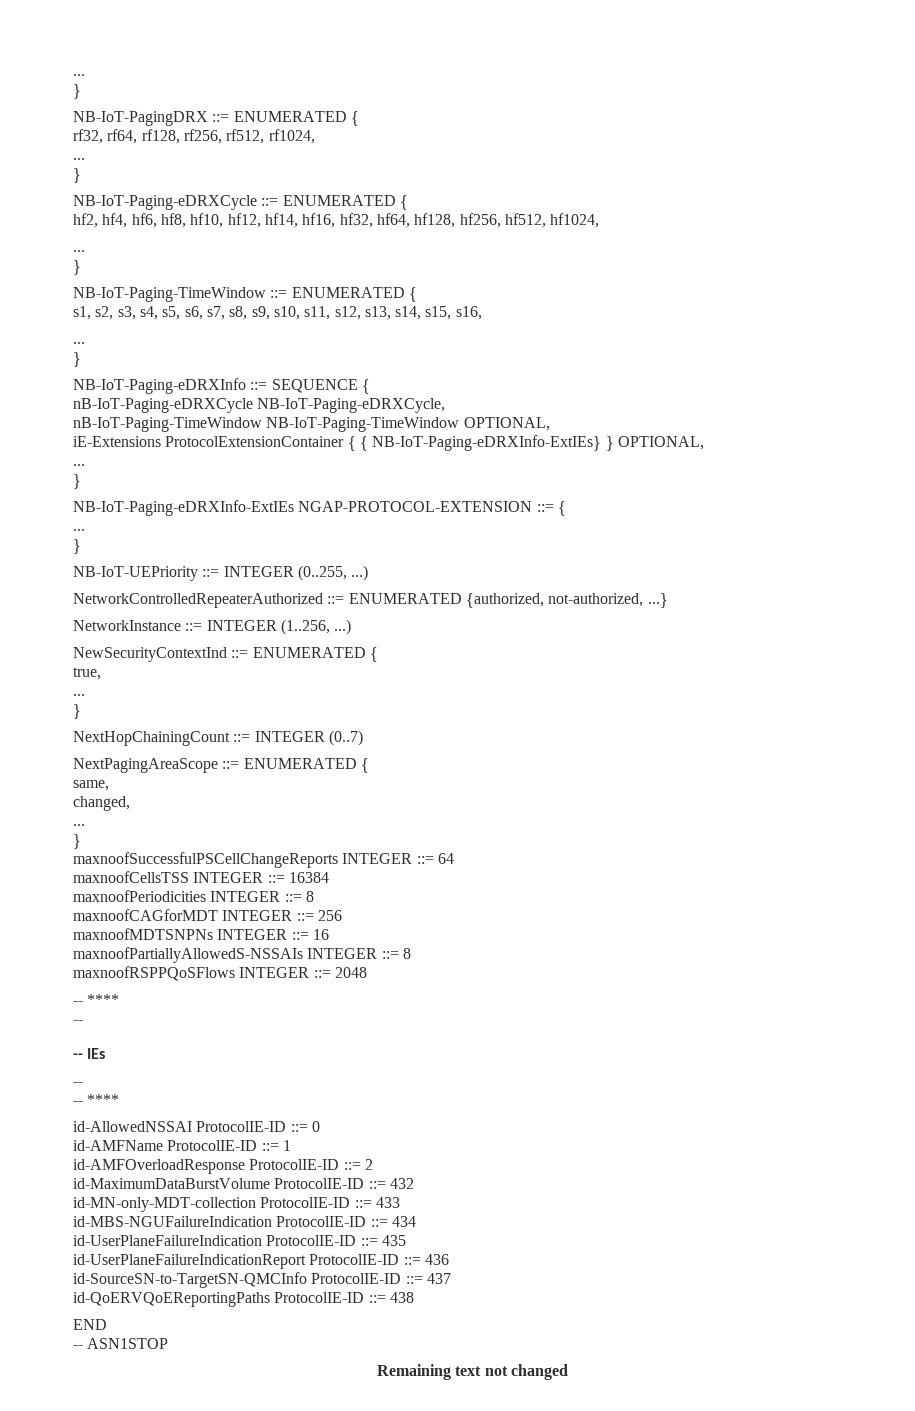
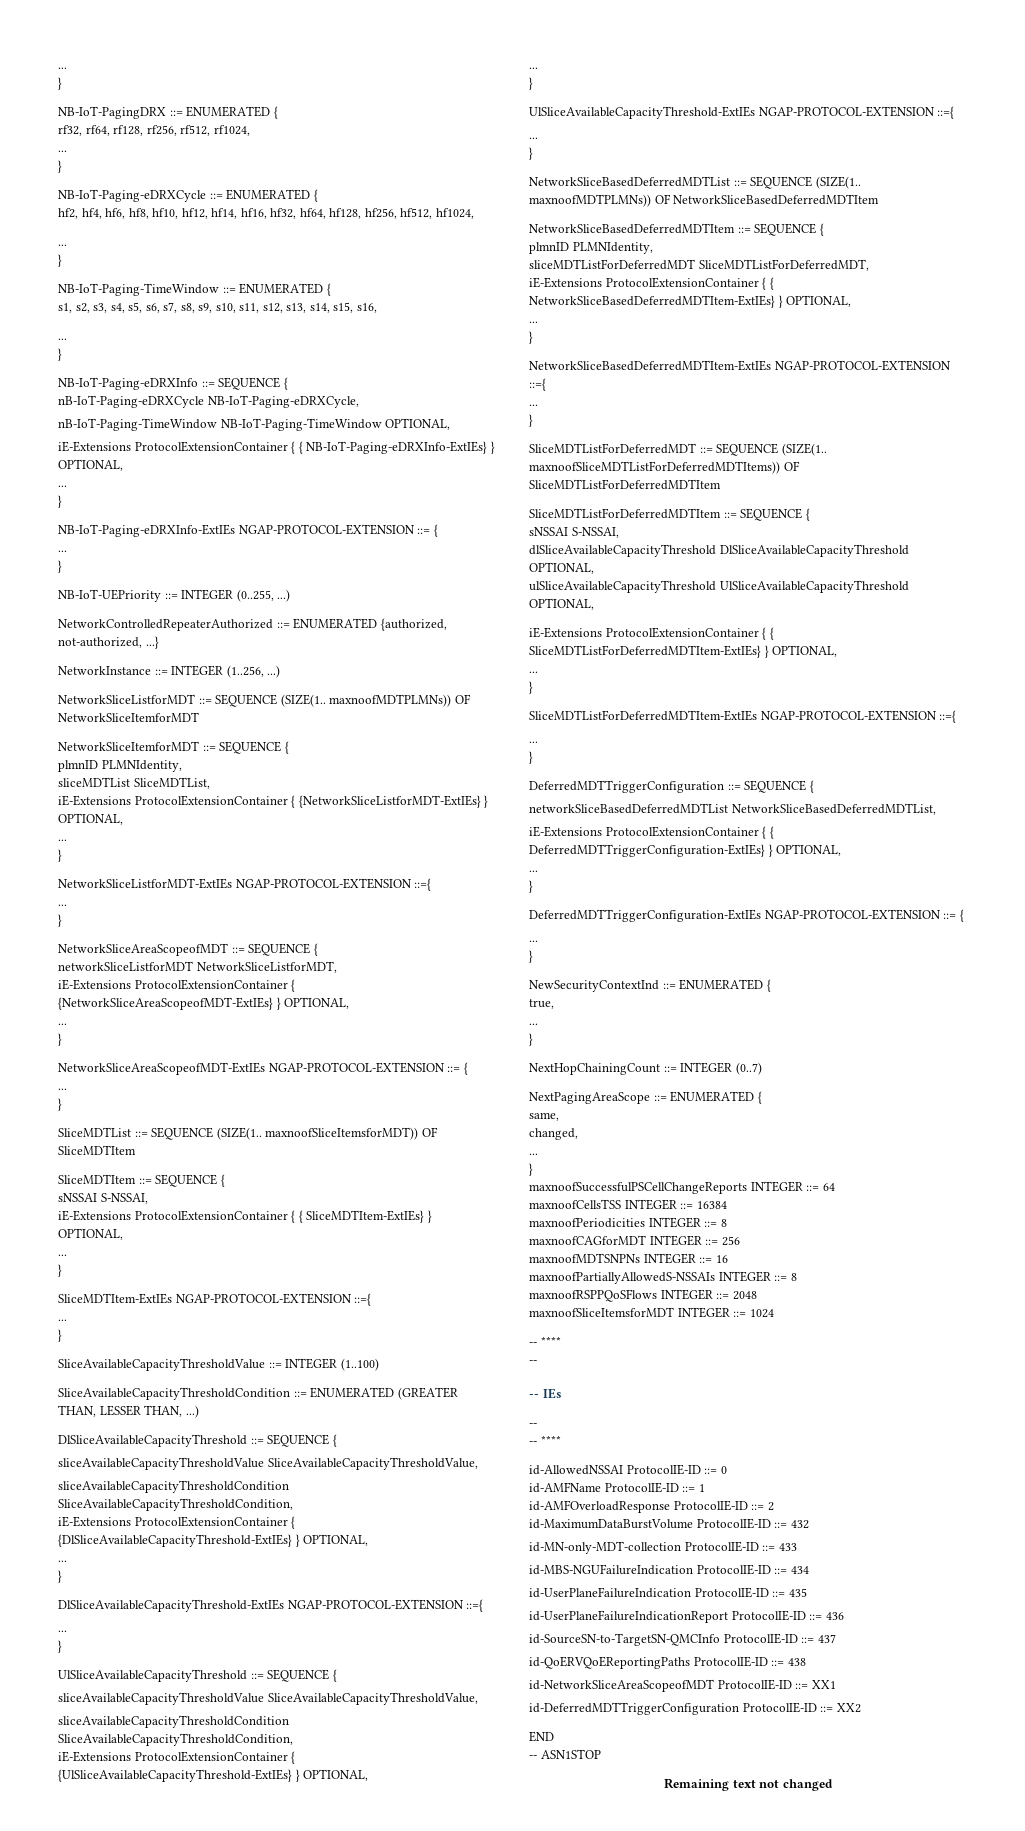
+ NetworkSliceListforMDT ::= SEQUENCE (SIZE(1.. maxnoofMDTPLMNs)) OF NetworkSliceItemforMDT
+ NetworkSliceItemforMDT ::= SEQUENCE {
+ plmnID PLMNIdentity,
+ sliceMDTList SliceMDTList,
+ iE-Extensions ProtocolExtensionContainer { {NetworkSliceListforMDT-ExtIEs} } OPTIONAL,
+ ...
+ }
+ NetworkSliceListforMDT-ExtIEs NGAP-PROTOCOL-EXTENSION ::={
+ ...
+ }
+ NetworkSliceAreaScopeofMDT ::= SEQUENCE {
+ networkSliceListforMDT NetworkSliceListforMDT,
+ iE-Extensions ProtocolExtensionContainer { {NetworkSliceAreaScopeofMDT-ExtIEs} } OPTIONAL,
+ ...
+ }
+ NetworkSliceAreaScopeofMDT-ExtIEs NGAP-PROTOCOL-EXTENSION ::= {
+ ...
+ }
+ SliceMDTList ::= SEQUENCE (SIZE(1.. maxnoofSliceItemsforMDT)) OF SliceMDTItem
+ SliceMDTItem ::= SEQUENCE {
+ sNSSAI S-NSSAI,
+ iE-Extensions ProtocolExtensionContainer { { SliceMDTItem-ExtIEs} } OPTIONAL,
+ ...
+ }
+ SliceMDTItem-ExtIEs NGAP-PROTOCOL-EXTENSION ::={
+ ...
+ }
+ SliceAvailableCapacityThresholdValue ::= INTEGER (1..100)
+ SliceAvailableCapacityThresholdCondition ::= ENUMERATED (GREATER THAN, LESSER THAN, ...)
+ DlSliceAvailableCapacityThreshold ::= SEQUENCE {
+ sliceAvailableCapacityThresholdValue SliceAvailableCapacityThresholdValue,
+ sliceAvailableCapacityThresholdCondition SliceAvailableCapacityThresholdCondition,
+ iE-Extensions ProtocolExtensionContainer { {DlSliceAvailableCapacityThreshold-ExtIEs} } OPTIONAL,
+ ...
+ }
+ DlSliceAvailableCapacityThreshold-ExtIEs NGAP-PROTOCOL-EXTENSION ::={
+ ...
+ }
+ UlSliceAvailableCapacityThreshold ::= SEQUENCE {
+ sliceAvailableCapacityThresholdValue SliceAvailableCapacityThresholdValue,
+ sliceAvailableCapacityThresholdCondition SliceAvailableCapacityThresholdCondition,
+ iE-Extensions ProtocolExtensionContainer { {UlSliceAvailableCapacityThreshold-ExtIEs} } OPTIONAL,
+ ...
+ }
+ UlSliceAvailableCapacityThreshold-ExtIEs NGAP-PROTOCOL-EXTENSION ::={
+ ...
+ }
+ NetworkSliceBasedDeferredMDTList ::= SEQUENCE (SIZE(1.. maxnoofMDTPLMNs)) OF NetworkSliceBasedDeferredMDTItem
+ NetworkSliceBasedDeferredMDTItem ::= SEQUENCE {
+ plmnID PLMNIdentity,
+ sliceMDTListForDeferredMDT SliceMDTListForDeferredMDT,
+ iE-Extensions ProtocolExtensionContainer { { NetworkSliceBasedDeferredMDTItem-ExtIEs} } OPTIONAL,
+ ...
+ }
+ NetworkSliceBasedDeferredMDTItem-ExtIEs NGAP-PROTOCOL-EXTENSION ::={
+ ...
+ }
+ SliceMDTListForDeferredMDT ::= SEQUENCE (SIZE(1.. maxnoofSliceMDTListForDeferredMDTItems)) OF SliceMDTListForDeferredMDTItem
+ SliceMDTListForDeferredMDTItem ::= SEQUENCE {
+ sNSSAI S-NSSAI,
+ dlSliceAvailableCapacityThreshold DlSliceAvailableCapacityThreshold OPTIONAL,
+ ulSliceAvailableCapacityThreshold UlSliceAvailableCapacityThreshold OPTIONAL,
+ iE-Extensions ProtocolExtensionContainer { { SliceMDTListForDeferredMDTItem-ExtIEs} } OPTIONAL,
+ ...
+ }
+ SliceMDTListForDeferredMDTItem-ExtIEs NGAP-PROTOCOL-EXTENSION ::={
+ ...
+ }
+ DeferredMDTTriggerConfiguration ::= SEQUENCE {
+ networkSliceBasedDeferredMDTList NetworkSliceBasedDeferredMDTList,
+ iE-Extensions ProtocolExtensionContainer { { DeferredMDTTriggerConfiguration-ExtIEs} } OPTIONAL,
+ ...
+ }
+ DeferredMDTTriggerConfiguration-ExtIEs NGAP-PROTOCOL-EXTENSION ::= {
+ ...
+ }
+ maxnoofSliceItemsforMDT INTEGER ::= 1024
+ id-NetworkSliceAreaScopeofMDT ProtocolIE-ID ::= XX1
+ id-DeferredMDTTriggerConfiguration ProtocolIE-ID ::= XX2

